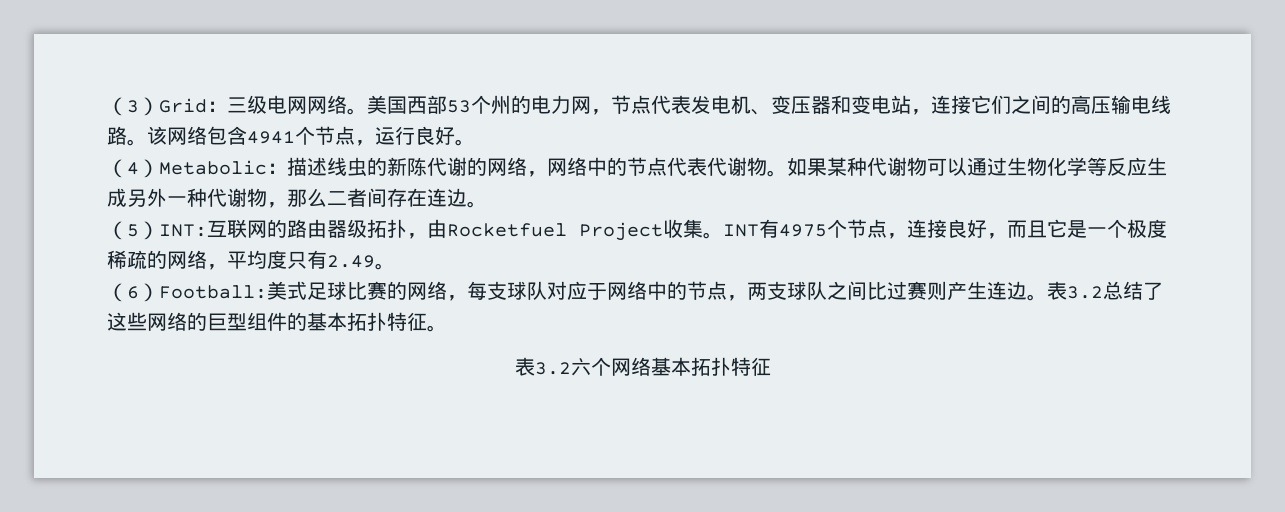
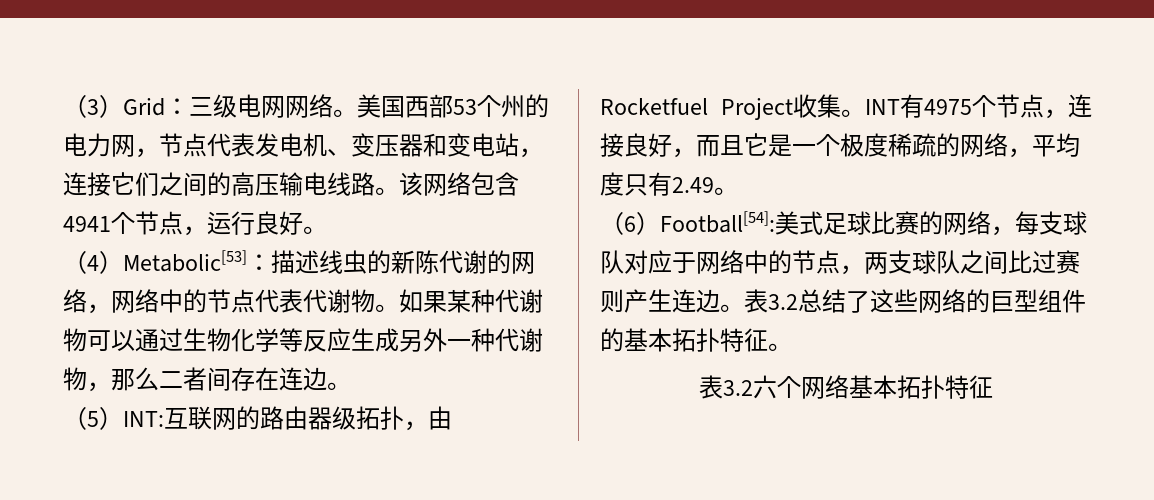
- （4）Metabolic：描述线虫的新陈代谢的网络，网络中的节点代表代谢物。
+ （4）Metabolic[53]：描述线虫的新陈代谢的网络，网络中的节点代表代谢物。
- （6）Football:美式足球比赛的网络，每支球队对应于网络中的节点，两支球队之间比过赛则产生连边。
+ （6）Football[54]:美式足球比赛的网络，每支球队对应于网络中的节点，两支球队之间比过赛则产生连边。

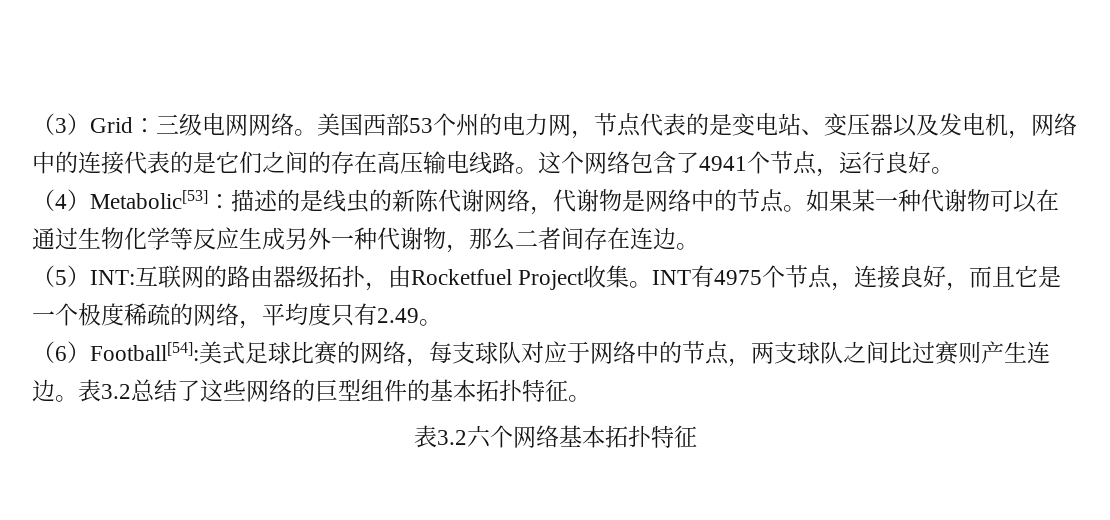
- 美国西部53个州的电力网，节点代表发电机、变压器和变电站，连接它们之间的高压输电线路。
+ 美国西部53个州的电力网，节点代表的是变电站、变压器以及发电机，网络中的连接代表的是它们之间的存在高压输电线路。
- 该网络包含4941个节点，运行良好。
+ 这个网络包含了4941个节点，运行良好。
- （4）Metabolic[53]：描述线虫的新陈代谢的网络，网络中的节点代表代谢物。
+ （4）Metabolic[53]：描述的是线虫的新陈代谢网络，代谢物是网络中的节点。
- 如果某种代谢物可以通过生物化学等反应生成另外一种代谢物，那么二者间存在连边。
+ 如果某一种代谢物可以在通过生物化学等反应生成另外一种代谢物，那么二者间存在连边。

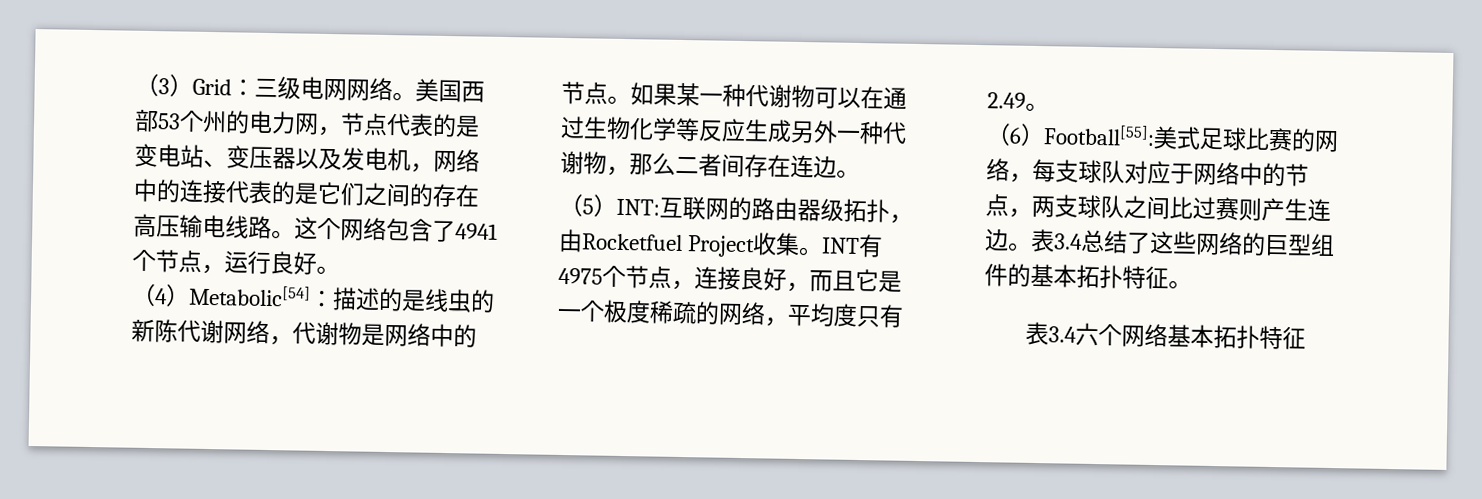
- （4）Metabolic[53]：描述的是线虫的新陈代谢网络，代谢物是网络中的节点。
+ （4）Metabolic[54]：描述的是线虫的新陈代谢网络，代谢物是网络中的节点。
- （6）Football[54]:美式足球比赛的网络，每支球队对应于网络中的节点，两支球队之间比过赛则产生连边。
+ （6）Football[55]:美式足球比赛的网络，每支球队对应于网络中的节点，两支球队之间比过赛则产生连边。
- 表3.2总结了这些网络的巨型组件的基本拓扑特征。
+ 表3.4总结了这些网络的巨型组件的基本拓扑特征。
- 表3.2六个网络基本拓扑特征
+ 表3.4六个网络基本拓扑特征

